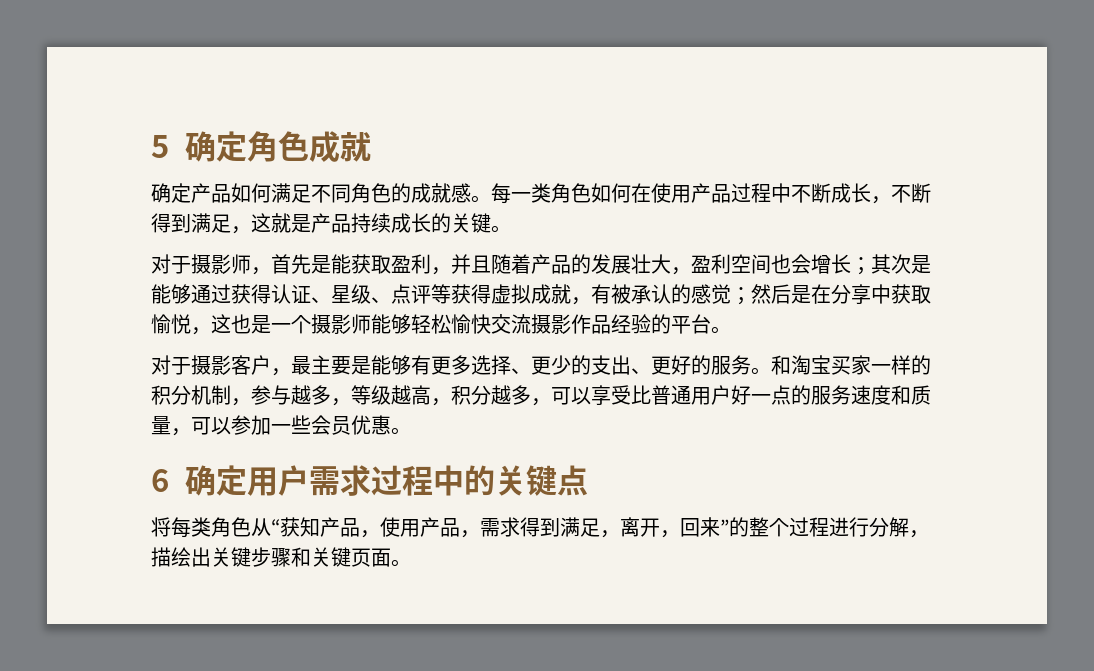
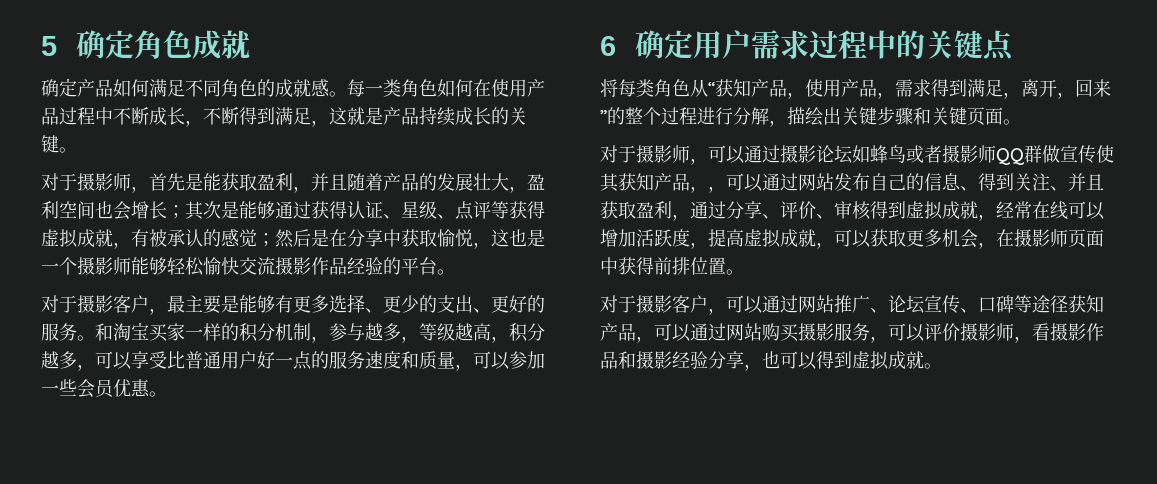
+ 对于摄影师，可以通过摄影论坛如蜂鸟或者摄影师QQ群做宣传使其获知产品，，可以通过网站发布自己的信息、得到关注、并且获取盈利，通过分享、评价、审核得到虚拟成就，经常在线可以增加活跃度，提高虚拟成就，可以获取更多机会，在摄影师页面中获得前排位置。
+ 对于摄影客户，可以通过网站推广、论坛宣传、口碑等途径获知产品，可以通过网站购买摄影服务，可以评价摄影师，看摄影作品和摄影经验分享，也可以得到虚拟成就。

